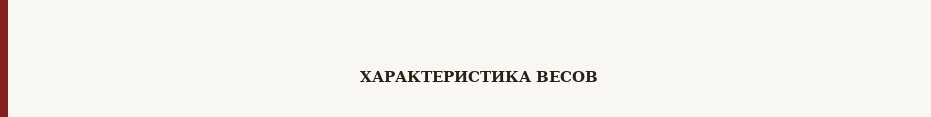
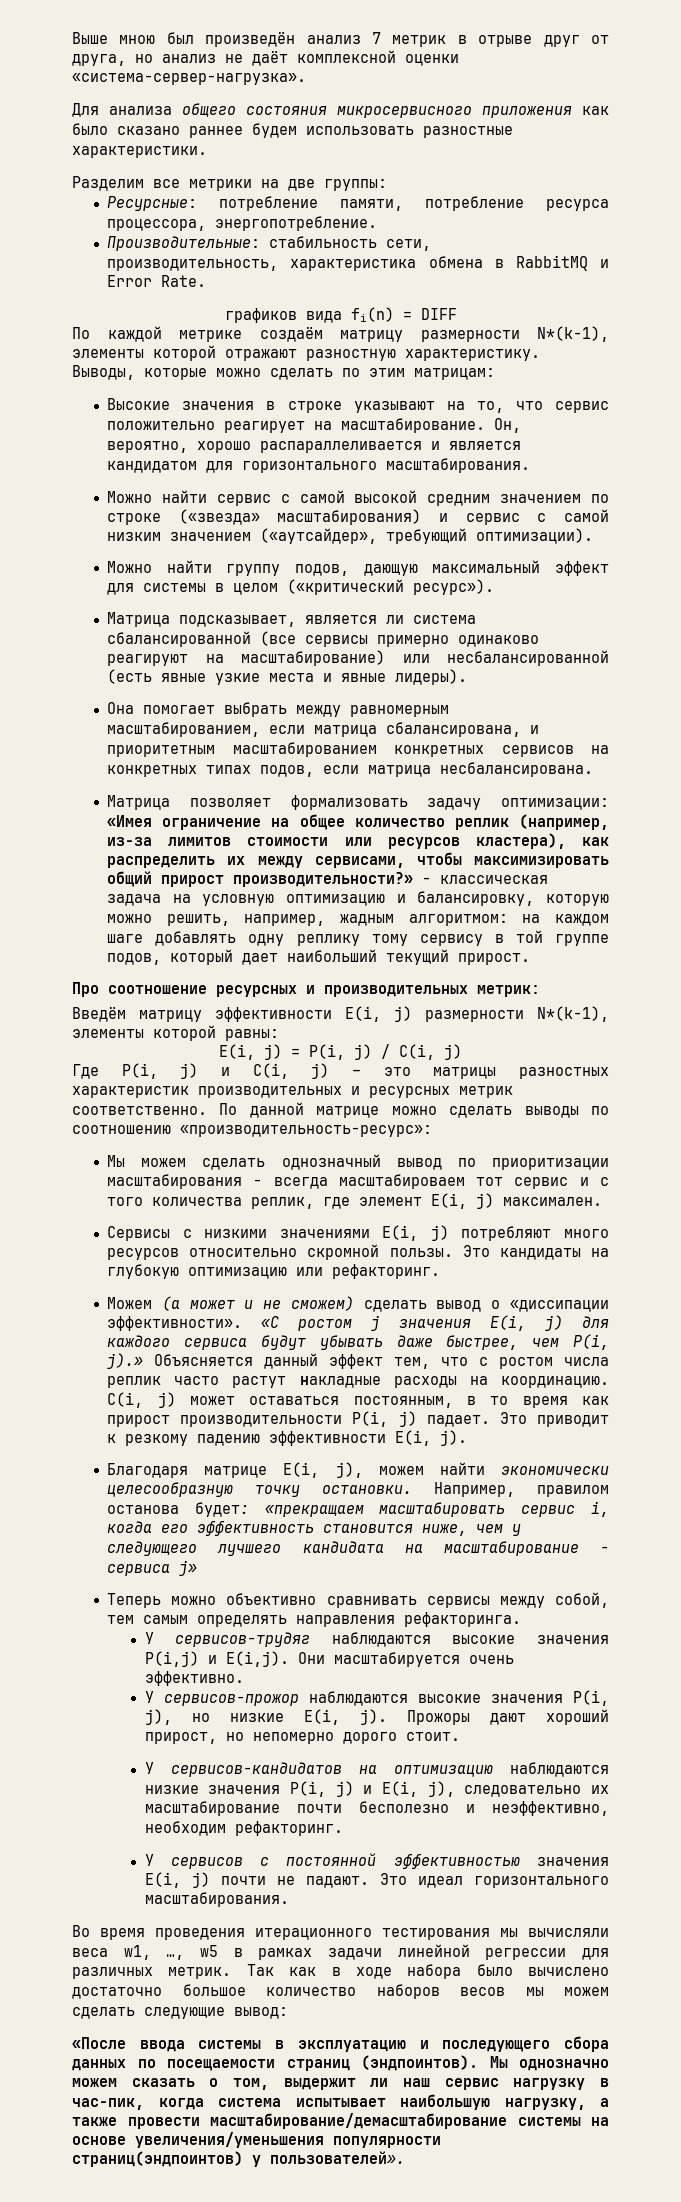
- ХАРАКТЕРИСТИКА ВЕСОВ
+ Выше мною был произведён анализ 7 метрик в отрыве друг от друга, но анализ не даёт комплексной оценки «система-сервер-нагрузка».
+ Для анализа общего состояния микросервисного приложения как было сказано раннее будем использовать разностные характеристики.
+ Разделим все метрики на две группы:
+ Ресурсные: потребление памяти, потребление ресурса процессора, энергопотребление.
+ Производительные: стабильность сети, производительность, характеристика обмена в RabbitMQ и Error Rate.
+ графиков вида fi(n) = DIFF
+ По каждой метрике создаём матрицу размерности N*(k-1), элементы которой отражают разностную характеристику. Выводы, которые можно сделать по этим матрицам:
+ Высокие значения в строке указывают на то, что сервис положительно реагирует на масштабирование. Он, вероятно, хорошо распараллеливается и является кандидатом для горизонтального масштабирования.
+ Можно найти сервис с самой высокой средним значением по строке («звезда» масштабирования) и сервис с самой низким значением («аутсайдер», требующий оптимизации).
+ Можно найти группу подов, дающую максимальный эффект для системы в целом («критический ресурс»).
+ Матрица подсказывает, является ли система сбалансированной (все сервисы примерно одинаково реагируют на масштабирование) или несбалансированной (есть явные узкие места и явные лидеры).
+ Она помогает выбрать между равномерным масштабированием, если матрица сбалансирована, и приоритетным масштабированием конкретных сервисов на конкретных типах подов, если матрица несбалансирована.
+ Матрица позволяет формализовать задачу оптимизации: «Имея ограничение на общее количество реплик (например, из-за лимитов стоимости или ресурсов кластера), как распределить их между сервисами, чтобы максимизировать общий прирост производительности?» - классическая задача на условную оптимизацию и балансировку, которую можно решить, например, жадным алгоритмом: на каждом шаге добавлять одну реплику тому сервису в той группе подов, который дает наибольший текущий прирост.
+ Про соотношение ресурсных и производительных метрик:
+ Введём матрицу эффективности E(i, j) размерности N*(k-1), элементы которой равны:
+ E(i, j) = P(i, j) / C(i, j)
+ Где Р(i, j) и С(i, j) – это матрицы разностных характеристик производительных и ресурсных метрик соответственно. По данной матрице можно сделать выводы по соотношению «производительность-ресурс»:
+ Мы можем сделать однозначный вывод по приоритизации масштабирования - всегда масштабироваем тот сервис и с того количества реплик, где элемент E(i, j) максимален.
+ Сервисы с низкими значениями E(i, j) потребляют много ресурсов относительно скромной пользы. Это кандидаты на глубокую оптимизацию или рефакторинг.
+ Можем (а может и не сможем) сделать вывод о «диссипации эффективности». «С ростом j значения E(i, j) для каждого сервиса будут убывать даже быстрее, чем P(i, j).» Объясняется данный эффект тем, что с ростом числа реплик часто растут накладные расходы на координацию. C(i, j) может оставаться постоянным, в то время как прирост производительности P(i, j) падает. Это приводит к резкому падению эффективности E(i, j).
+ Благодаря матрице E(i, j), можем найти экономически целесообразную точку остановки. Например, правилом останова будет: «прекращаем масштабировать сервис i, когда его эффективность становится ниже, чем у следующего лучшего кандидата на масштабирование - сервиса j»
+ Теперь можно объективно сравнивать сервисы между собой, тем самым определять направления рефакторинга.
+ У сервисов-трудяг наблюдаются высокие значения P(i,j) и E(i,j). Они масштабируется очень эффективно.
+ У сервисов-прожор наблюдаются высокие значения P(i, j), но низкие E(i, j). Прожоры дают хороший прирост, но непомерно дорого стоит.
+ У сервисов-кандидатов на оптимизацию наблюдаются низкие значения P(i, j) и E(i, j), следовательно их масштабирование почти бесполезно и неэффективно, необходим рефакторинг.
+ У сервисов с постоянной эффективностью значения E(i, j) почти не падают. Это идеал горизонтального масштабирования.
+ Во время проведения итерационного тестирования мы вычисляли веса w1, …, w5 в рамках задачи линейной регрессии для различных метрик. Так как в ходе набора было вычислено достаточно большое количество наборов весов мы можем сделать следующие вывод:
+ «После ввода системы в эксплуатацию и последующего сбора данных по посещаемости страниц (эндпоинтов). Мы однозначно можем сказать о том, выдержит ли наш сервис нагрузку в час-пик, когда система испытывает наибольшую нагрузку, а также провести масштабирование/демасштабирование системы на основе увеличения/уменьшения популярности страниц(эндпоинтов) у пользователей».

